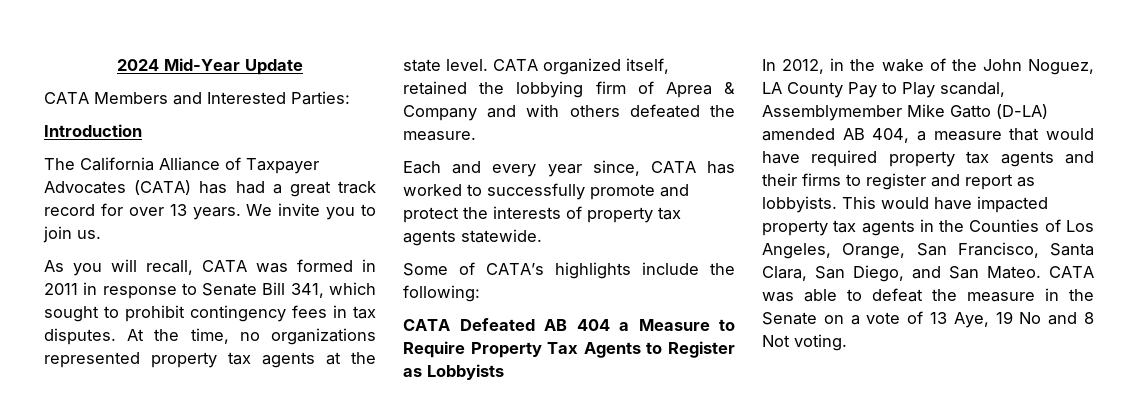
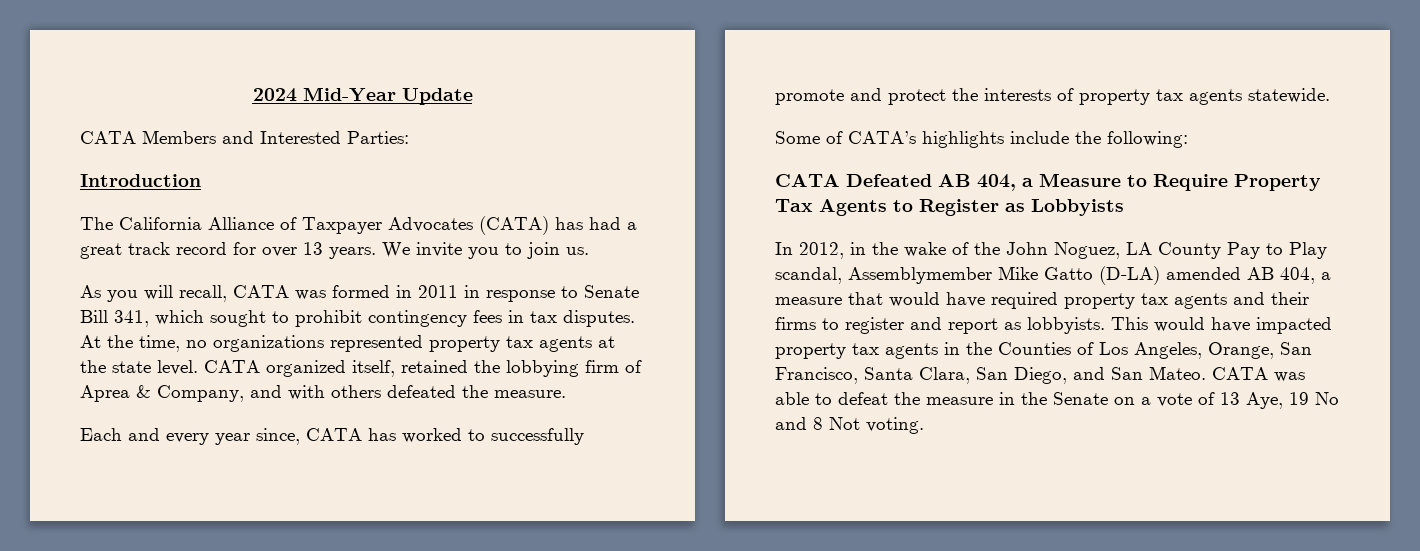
- CATA organized itself, retained the lobbying firm of Aprea & Company and with others defeated the measure.
+ CATA organized itself, retained the lobbying firm of Aprea & Company, and with others defeated the measure.
- CATA Defeated AB 404 a Measure to Require Property Tax Agents to Register as Lobbyists
+ CATA Defeated AB 404, a Measure to Require Property Tax Agents to Register as Lobbyists

